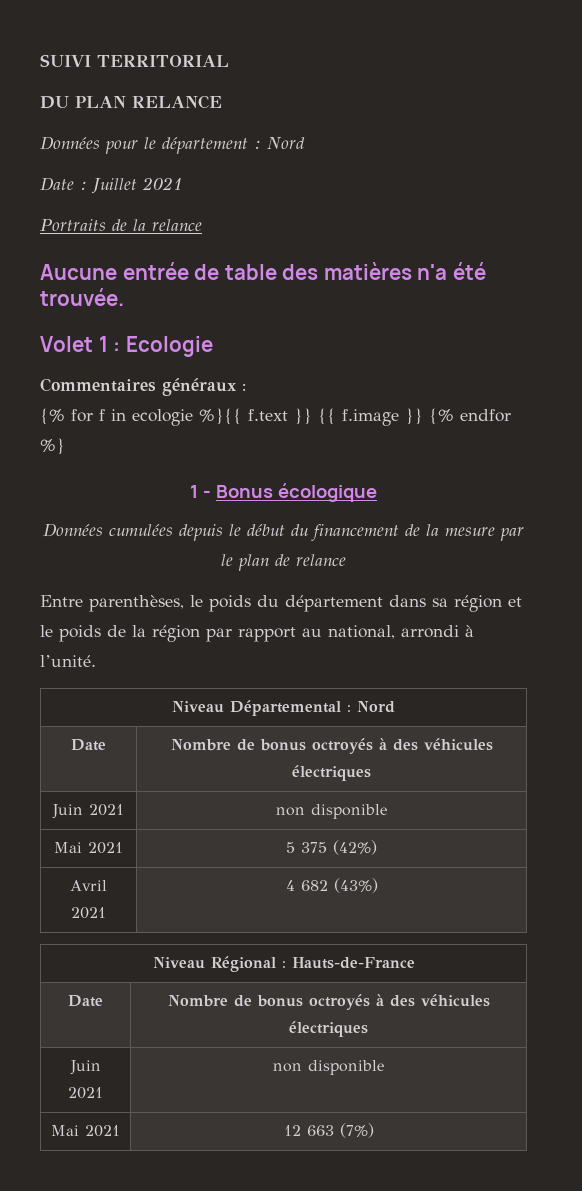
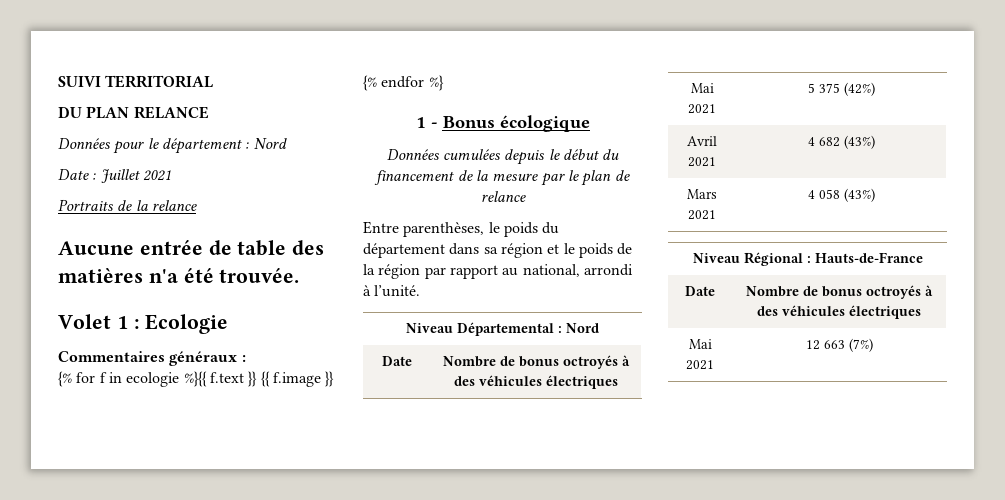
  Niveau Départemental : Nord
  Date | Nombre de bonus octroyés à des véhicules électriques
- Juin 2021 | non disponible
+ Mars 2021 | 4 058 (43%)
  Niveau Régional : Hauts-de-France
  Date | Nombre de bonus octroyés à des véhicules électriques
- Juin 2021 | non disponible

